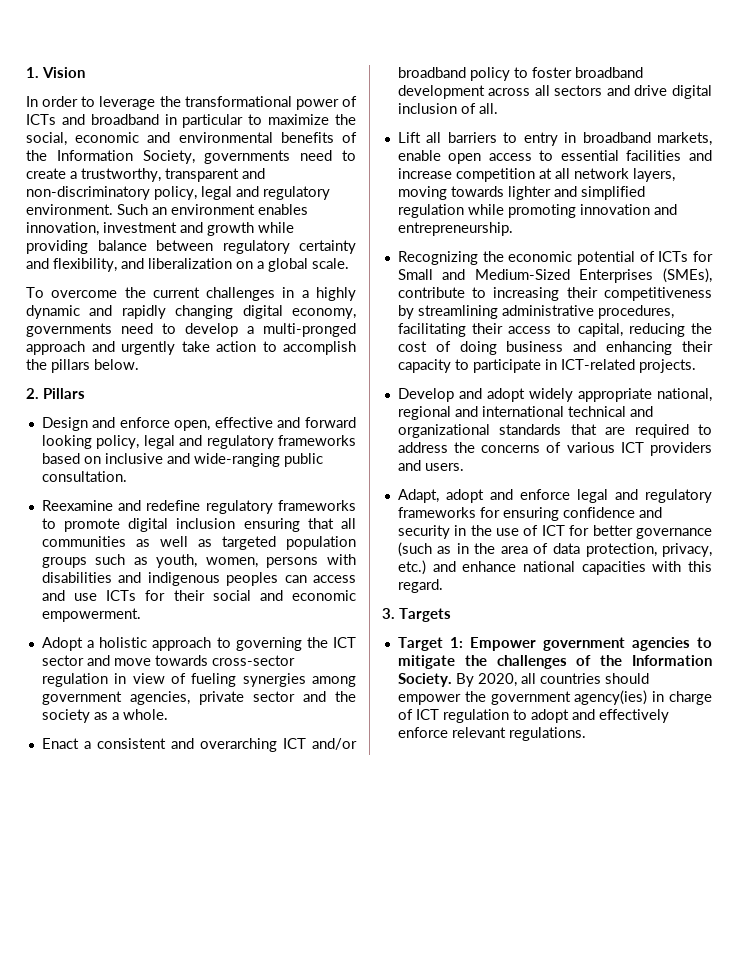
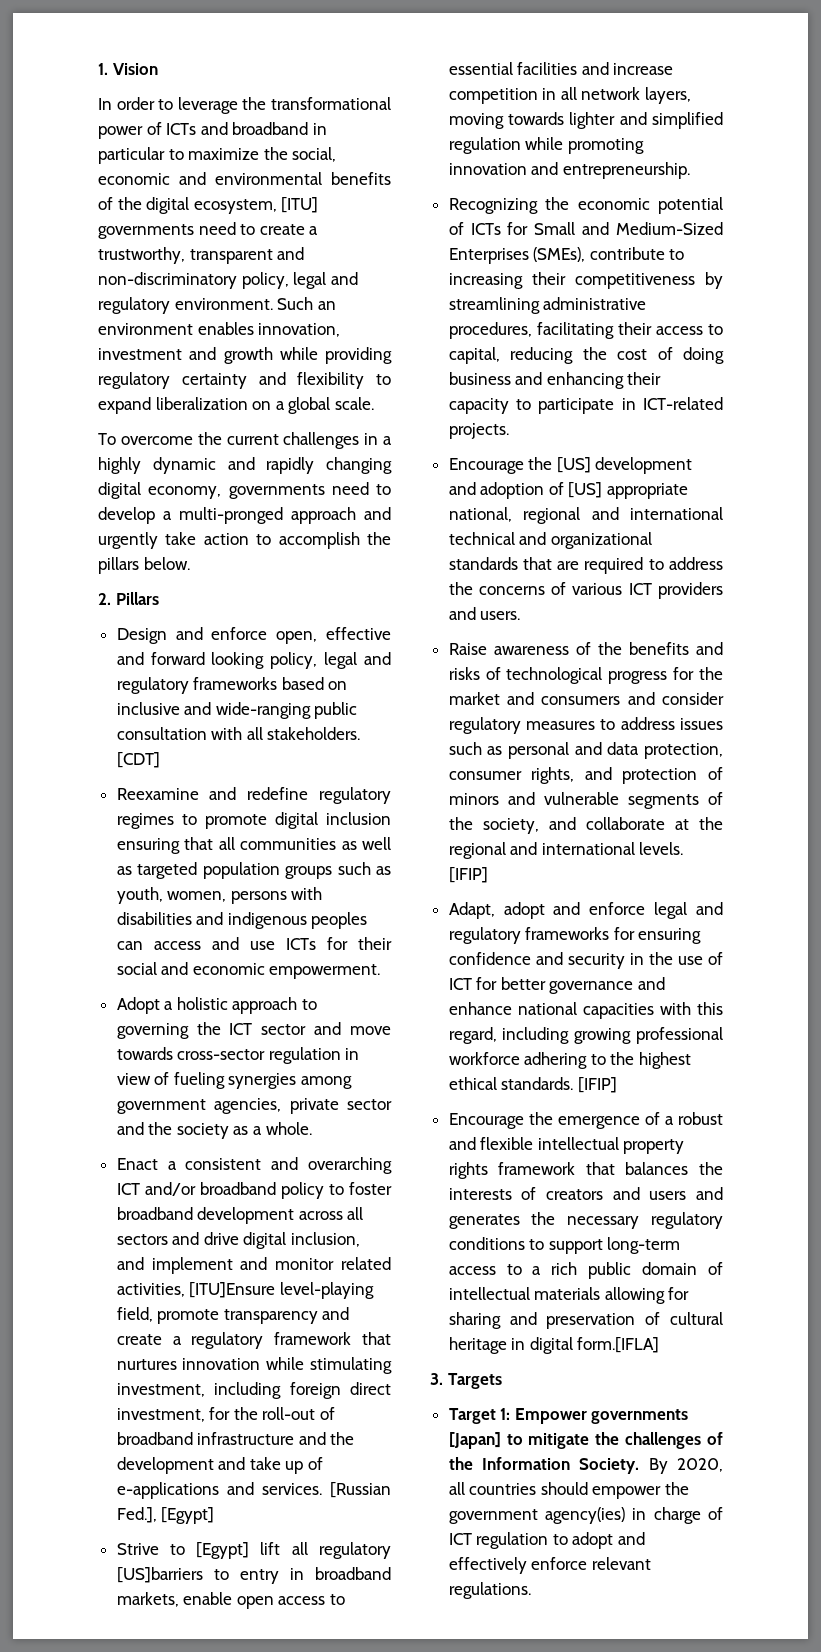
- In order to leverage the transformational power of ICTs and broadband in particular to maximize the social, economic and environmental benefits of the Information Society, governments need to create a trustworthy, transparent and non-discriminatory policy, legal and regulatory environment.
+ In order to leverage the transformational power of ICTs and broadband in particular to maximize the social, economic and environmental benefits of the digital ecosystem, [ITU] governments need to create a trustworthy, transparent and non-discriminatory policy, legal and regulatory environment.
- Such an environment enables innovation, investment and growth while providing balance between regulatory certainty and flexibility, and liberalization on a global scale.
+ Such an environment enables innovation, investment and growth while providing regulatory certainty and flexibility to expand liberalization on a global scale.
- Design and enforce open, effective and forward looking policy, legal and regulatory frameworks based on inclusive and wide-ranging public consultation.
+ Design and enforce open, effective and forward looking policy, legal and regulatory frameworks based on inclusive and wide-ranging public consultation with all stakeholders. [CDT]
- Reexamine and redefine regulatory frameworks to promote digital inclusion ensuring that all communities as well as targeted population groups such as youth, women, persons with disabilities and indigenous peoples can access and use ICTs for their social and economic empowerment.
+ Reexamine and redefine regulatory regimes to promote digital inclusion ensuring that all communities as well as targeted population groups such as youth, women, persons with disabilities and indigenous peoples can access and use ICTs for their social and economic empowerment.
- Enact a consistent and overarching ICT and/or broadband policy to foster broadband development across all sectors and drive digital inclusion of all.
- Lift all barriers to entry in broadband markets, enable open access to essential facilities and increase competition at all network layers, moving towards lighter and simplified regulation while promoting innovation and entrepreneurship.
+ Enact a consistent and overarching ICT and/or broadband policy to foster broadband development across all sectors and drive digital inclusion, and implement and monitor related activities, [ITU]Ensure level-playing field, promote transparency and create a regulatory framework that nurtures innovation while stimulating investment, including foreign direct investment, for the roll-out of broadband infrastructure and the development and take up of e-applications and services. [Russian Fed.], [Egypt]
+ Strive to [Egypt] lift all regulatory [US]barriers to entry in broadband markets, enable open access to essential facilities and increase competition in all network layers, moving towards lighter and simplified regulation while promoting innovation and entrepreneurship.
- Develop and adopt widely appropriate national, regional and international technical and organizational standards that are required to address the concerns of various ICT providers and users.
+ Encourage the [US] development and adoption of [US] appropriate national, regional and international technical and organizational standards that are required to address the concerns of various ICT providers and users.
+ Raise awareness of the benefits and risks of technological progress for the market and consumers and consider regulatory measures to address issues such as personal and data protection, consumer rights, and protection of minors and vulnerable segments of the society, and collaborate at the regional and international levels. [IFIP]
- Adapt, adopt and enforce legal and regulatory frameworks for ensuring confidence and security in the use of ICT for better governance (such as in the area of data protection, privacy, etc.) and enhance national capacities with this regard.
+ Adapt, adopt and enforce legal and regulatory frameworks for ensuring confidence and security in the use of ICT for better governance and enhance national capacities with this regard, including growing professional workforce adhering to the highest ethical standards. [IFIP]
+ Encourage the emergence of a robust and flexible intellectual property rights framework that balances the interests of creators and users and generates the necessary regulatory conditions to support long-term access to a rich public domain of intellectual materials allowing for sharing and preservation of cultural heritage in digital form.[IFLA]
- Target 1: Empower government agencies to mitigate the challenges of the Information Society.
+ Target 1: Empower governments [Japan] to mitigate the challenges of the Information Society.

